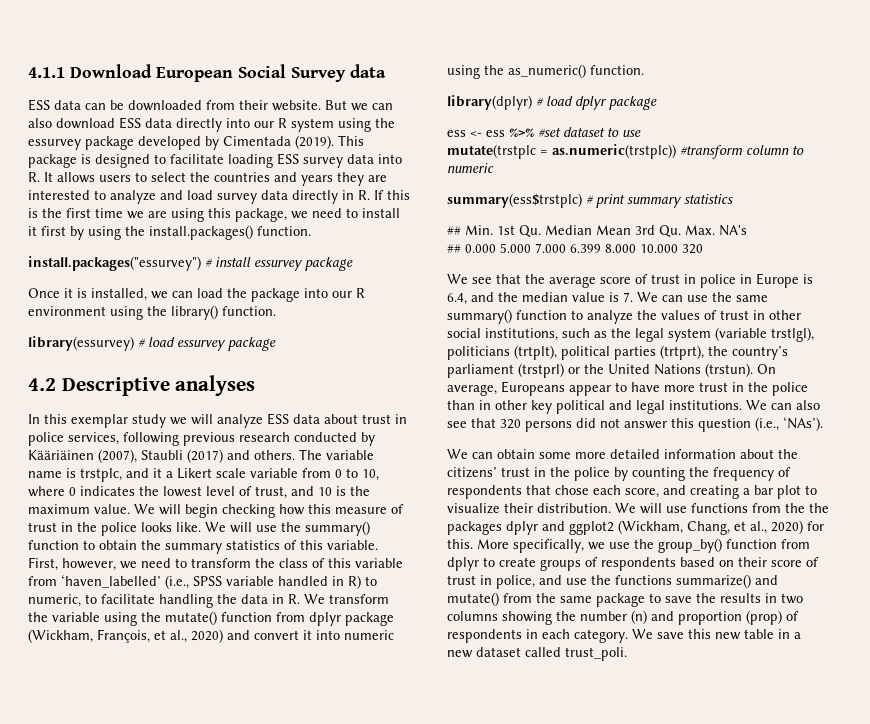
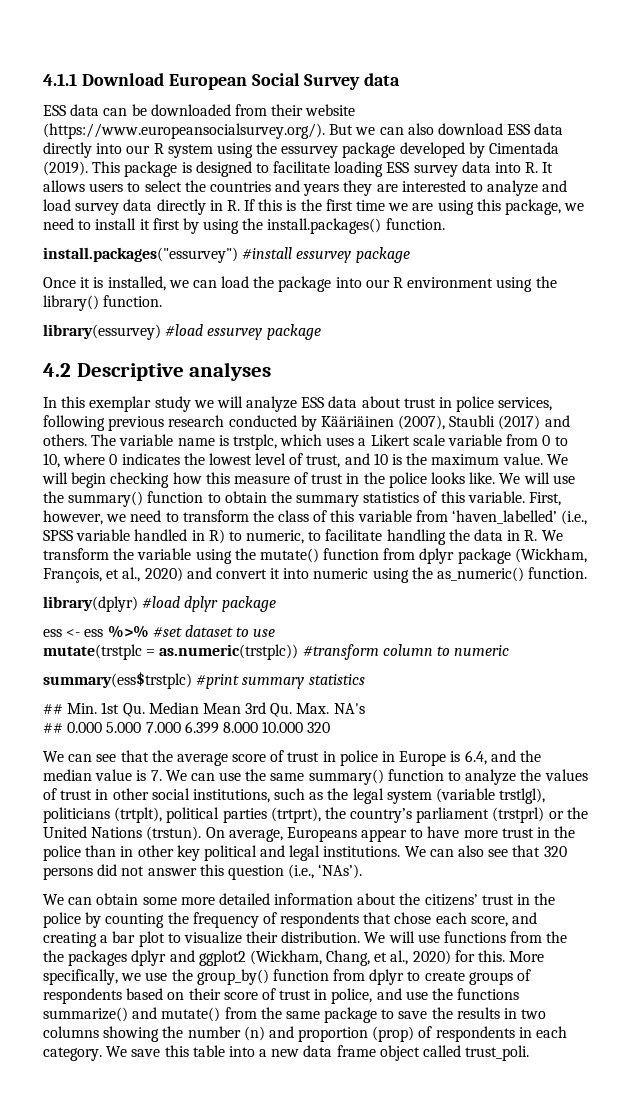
- ESS data can be downloaded from their website. But we can also download ESS data directly into our R system using the essurvey package developed by Cimentada (2019).
+ ESS data can be downloaded from their website (https://www.europeansocialsurvey.org/). But we can also download ESS data directly into our R system using the essurvey package developed by Cimentada (2019).
- install.packages("essurvey") # install essurvey package
+ install.packages("essurvey") #install essurvey package
- library(essurvey) # load essurvey package
+ library(essurvey) #load essurvey package
- The variable name is trstplc, and it a Likert scale variable from 0 to 10, where 0 indicates the lowest level of trust, and 10 is the maximum value.
+ The variable name is trstplc, which uses a Likert scale variable from 0 to 10, where 0 indicates the lowest level of trust, and 10 is the maximum value.
- library(dplyr) # load dplyr package
+ library(dplyr) #load dplyr package
- summary(ess$trstplc) # print summary statistics
+ summary(ess$trstplc) #print summary statistics
- We see that the average score of trust in police in Europe is 6.4, and the median value is 7. We can use the same summary() function to analyze the values of trust in other social institutions, such as the legal system (variable trstlgl), politicians (trtplt), political parties (trtprt), the country’s parliament (trstprl) or the United Nations (trstun).
+ We can see that the average score of trust in police in Europe is 6.4, and the median value is 7. We can use the same summary() function to analyze the values of trust in other social institutions, such as the legal system (variable trstlgl), politicians (trtplt), political parties (trtprt), the country’s parliament (trstprl) or the United Nations (trstun).
- We save this new table in a new dataset called trust_poli.
+ We save this table into a new data frame object called trust_poli.

